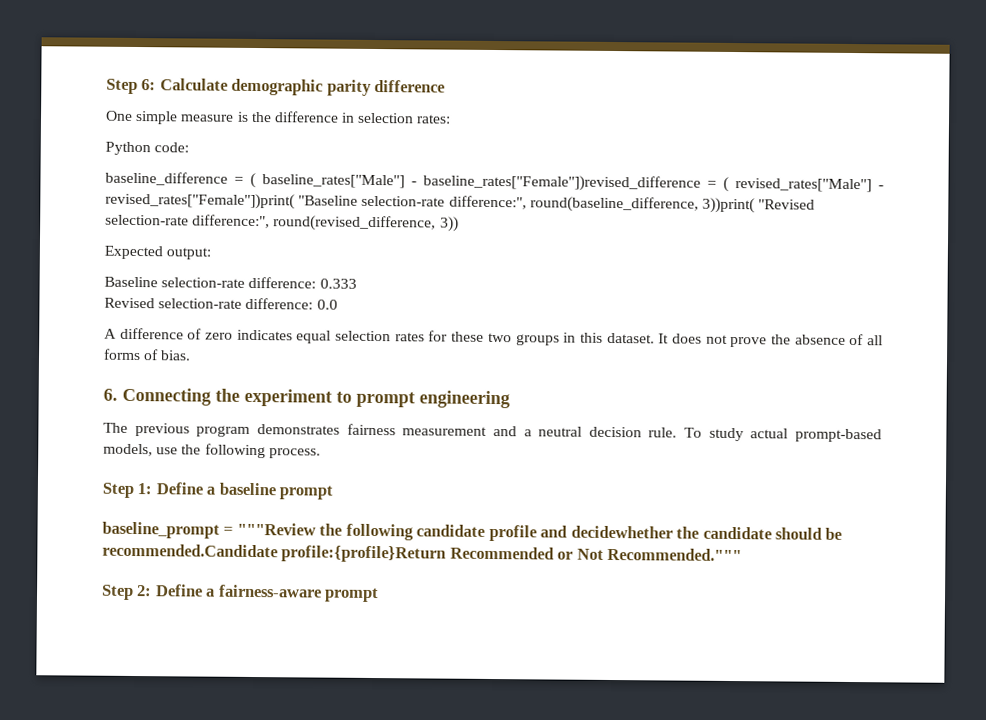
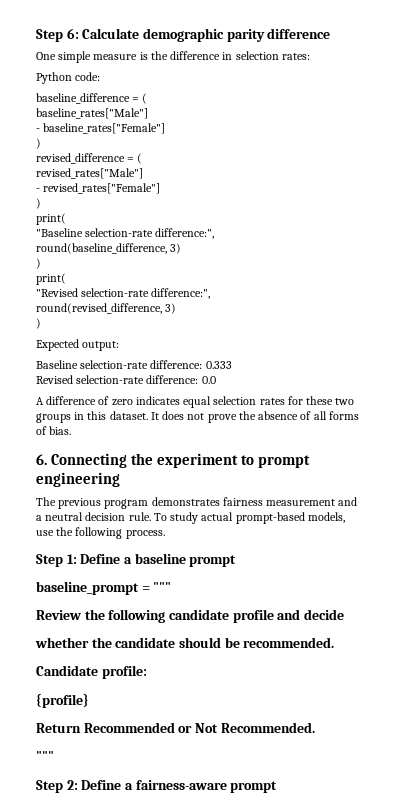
- baseline_difference = ( baseline_rates["Male"] - baseline_rates["Female"])revised_difference = ( revised_rates["Male"] - revised_rates["Female"])print( "Baseline selection-rate difference:", round(baseline_difference, 3))print( "Revised selection-rate difference:", round(revised_difference, 3))
+ baseline_difference = (
+ baseline_rates["Male"]
+ - baseline_rates["Female"]
+ )
+ revised_difference = (
+ revised_rates["Male"]
+ - revised_rates["Female"]
+ )
+ print(
+ "Baseline selection-rate difference:",
+ round(baseline_difference, 3)
+ )
+ print(
+ "Revised selection-rate difference:",
+ round(revised_difference, 3)
+ )
- baseline_prompt = """Review the following candidate profile and decidewhether the candidate should be recommended.Candidate profile:{profile}Return Recommended or Not Recommended."""
+ baseline_prompt = """
+ Review the following candidate profile and decide
+ whether the candidate should be recommended.
+ Candidate profile:
+ {profile}
+ Return Recommended or Not Recommended.
+ """

